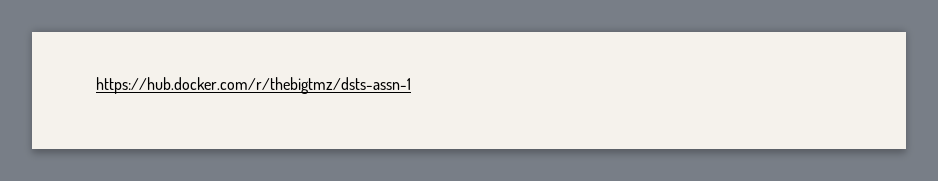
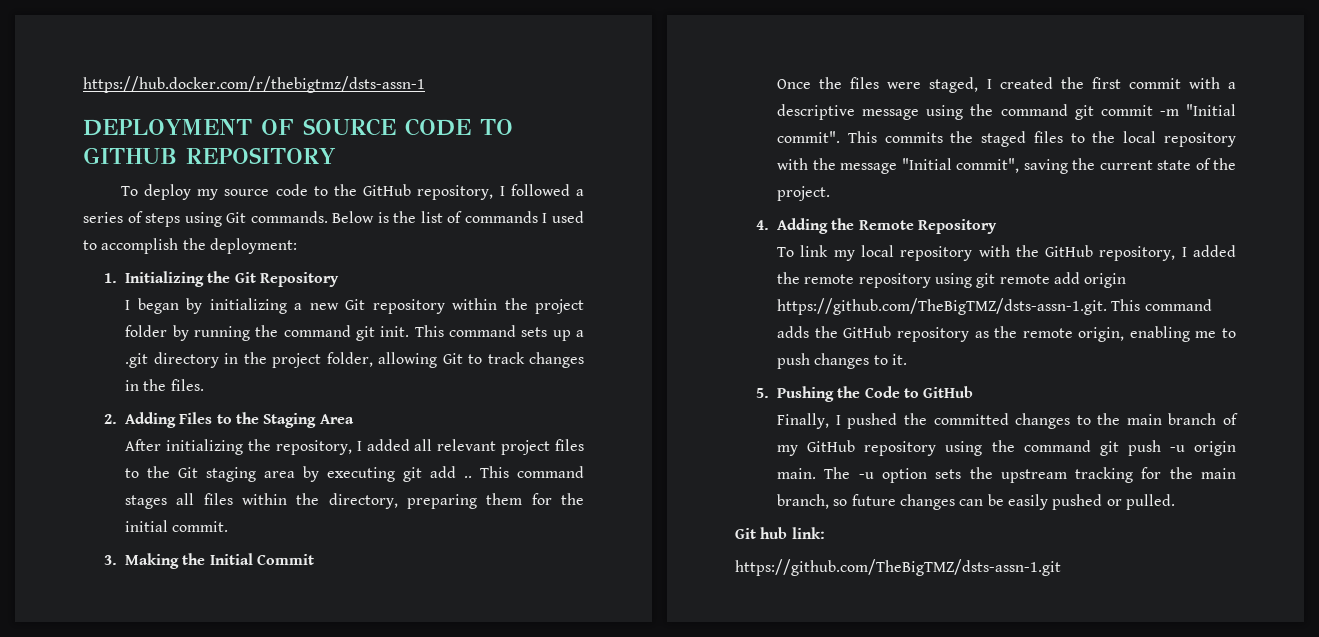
+ DEPLOYMENT OF SOURCE CODE TO GITHUB REPOSITORY
+ To deploy my source code to the GitHub repository, I followed a series of steps using Git commands. Below is the list of commands I used to accomplish the deployment:
+ 1. Initializing the Git Repository
+ I began by initializing a new Git repository within the project folder by running the command git init. This command sets up a .git directory in the project folder, allowing Git to track changes in the files.
+ 2. Adding Files to the Staging Area
+ After initializing the repository, I added all relevant project files to the Git staging area by executing git add .. This command stages all files within the directory, preparing them for the initial commit.
+ 3. Making the Initial Commit
+ Once the files were staged, I created the first commit with a descriptive message using the command git commit -m "Initial commit". This commits the staged files to the local repository with the message "Initial commit", saving the current state of the project.
+ 4. Adding the Remote Repository
+ To link my local repository with the GitHub repository, I added the remote repository using git remote add origin https://github.com/TheBigTMZ/dsts-assn-1.git. This command adds the GitHub repository as the remote origin, enabling me to push changes to it.
+ 5. Pushing the Code to GitHub
+ Finally, I pushed the committed changes to the main branch of my GitHub repository using the command git push -u origin main. The -u option sets the upstream tracking for the main branch, so future changes can be easily pushed or pulled.
+ Git hub link:
+ https://github.com/TheBigTMZ/dsts-assn-1.git

